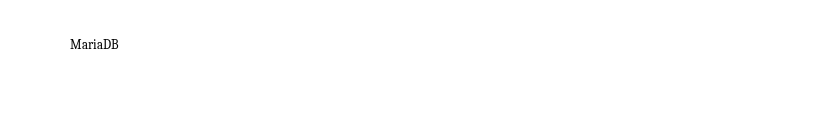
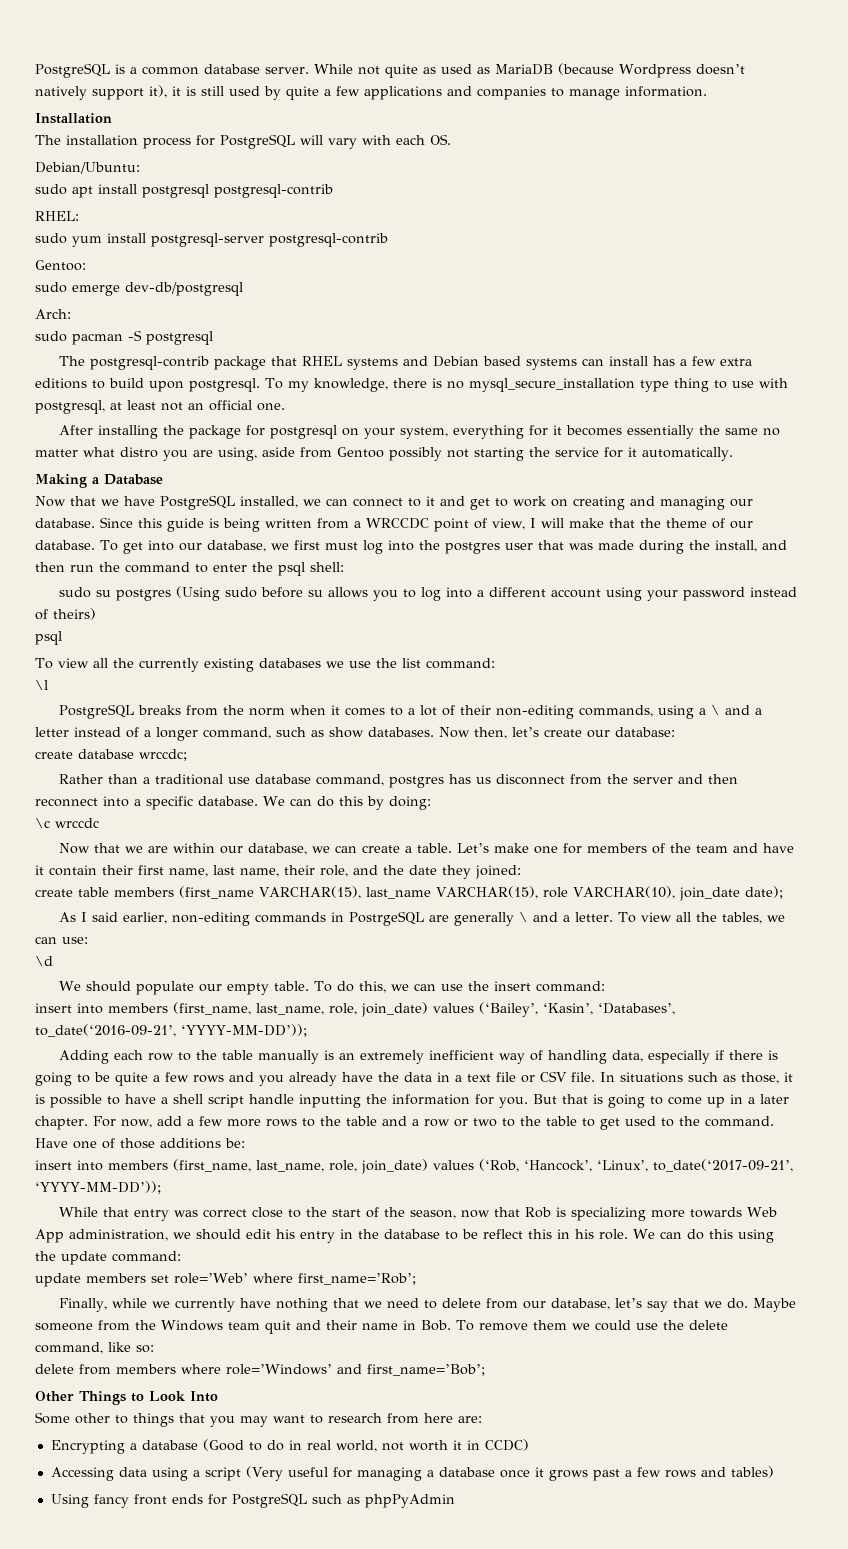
- MariaDB
+ PostgreSQL is a common database server. While not quite as used as MariaDB (because Wordpress doesn’t natively support it), it is still used by quite a few applications and companies to manage information.
+ Installation
+ The installation process for PostgreSQL will vary with each OS.
+ Debian/Ubuntu:
+ sudo apt install postgresql postgresql-contrib
+ RHEL:
+ sudo yum install postgresql-server postgresql-contrib
+ Gentoo:
+ sudo emerge dev-db/postgresql
+ Arch:
+ sudo pacman -S postgresql
+ The postgresql-contrib package that RHEL systems and Debian based systems can install has a few extra editions to build upon postgresql. To my knowledge, there is no mysql_secure_installation type thing to use with postgresql, at least not an official one.
+ After installing the package for postgresql on your system, everything for it becomes essentially the same no matter what distro you are using, aside from Gentoo possibly not starting the service for it automatically.
+ Making a Database
+ Now that we have PostgreSQL installed, we can connect to it and get to work on creating and managing our database. Since this guide is being written from a WRCCDC point of view, I will make that the theme of our database. To get into our database, we first must log into the postgres user that was made during the install, and then run the command to enter the psql shell:
+ sudo su postgres (Using sudo before su allows you to log into a different account using your password instead of theirs)
+ psql
+ To view all the currently existing databases we use the list command:
+ \l
+ PostgreSQL breaks from the norm when it comes to a lot of their non-editing commands, using a \ and a letter instead of a longer command, such as show databases. Now then, let’s create our database:
+ create database wrccdc;
+ Rather than a traditional use database command, postgres has us disconnect from the server and then reconnect into a specific database. We can do this by doing:
+ \c wrccdc
+ Now that we are within our database, we can create a table. Let’s make one for members of the team and have it contain their first name, last name, their role, and the date they joined:
+ create table members (first_name VARCHAR(15), last_name VARCHAR(15), role VARCHAR(10), join_date date);
+ As I said earlier, non-editing commands in PostrgeSQL are generally \ and a letter. To view all the tables, we can use:
+ \d
+ We should populate our empty table. To do this, we can use the insert command:
+ insert into members (first_name, last_name, role, join_date) values (‘Bailey’, ‘Kasin’, ‘Databases’, to_date(‘2016-09-21’, ‘YYYY-MM-DD’));
+ Adding each row to the table manually is an extremely inefficient way of handling data, especially if there is going to be quite a few rows and you already have the data in a text file or CSV file. In situations such as those, it is possible to have a shell script handle inputting the information for you. But that is going to come up in a later chapter. For now, add a few more rows to the table and a row or two to the table to get used to the command. Have one of those additions be:
+ insert into members (first_name, last_name, role, join_date) values (‘Rob, ‘Hancock’, ‘Linux’, to_date(‘2017-09-21’, ‘YYYY-MM-DD’));
+ While that entry was correct close to the start of the season, now that Rob is specializing more towards Web App administration, we should edit his entry in the database to be reflect this in his role. We can do this using the update command:
+ update members set role=’Web’ where first_name=’Rob’;
+ Finally, while we currently have nothing that we need to delete from our database, let’s say that we do. Maybe someone from the Windows team quit and their name in Bob. To remove them we could use the delete command, like so:
+ delete from members where role=’Windows’ and first_name=’Bob’;
+ Other Things to Look Into
+ Some other to things that you may want to research from here are:
+ Encrypting a database (Good to do in real world, not worth it in CCDC)
+ Accessing data using a script (Very useful for managing a database once it grows past a few rows and tables)
+ Using fancy front ends for PostgreSQL such as phpPyAdmin

